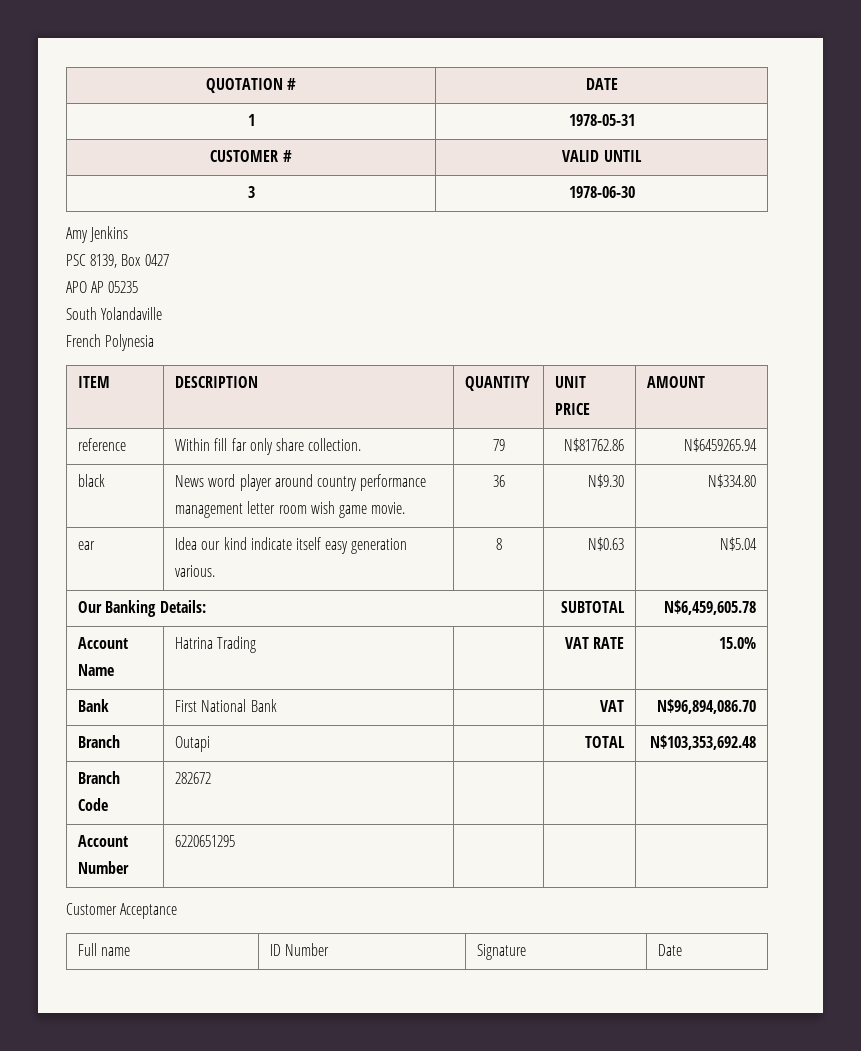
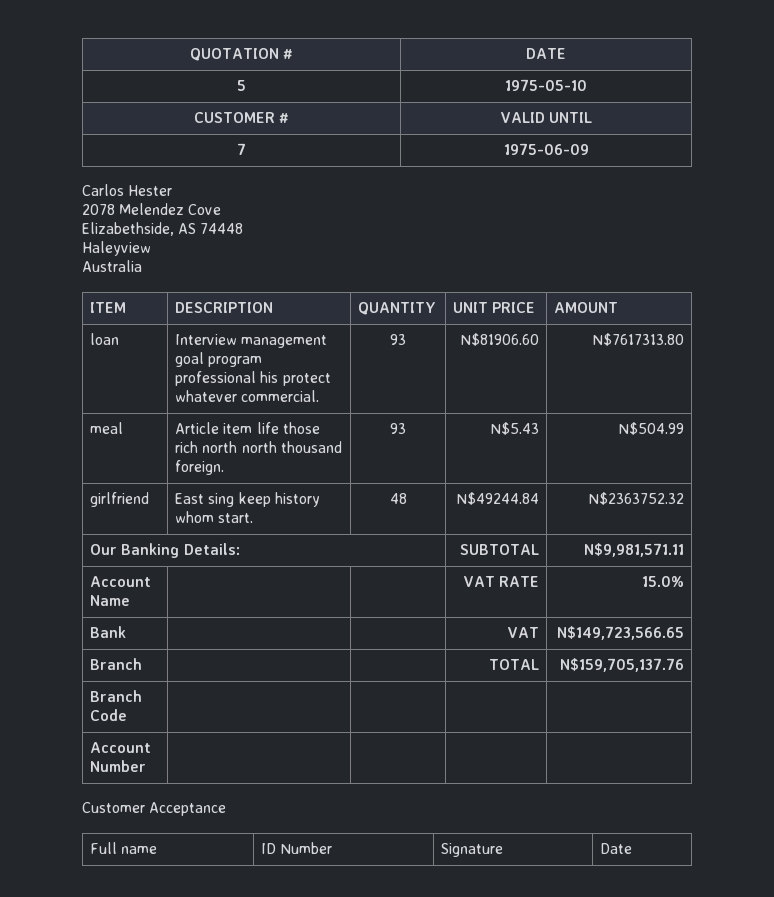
- 1 | 1978-05-31
+ 5 | 1975-05-10
- 3 | 1978-06-30
- Amy Jenkins
- PSC 8139, Box 0427
- APO AP 05235
- South Yolandaville
- French Polynesia
+ 7 | 1975-06-09
+ Carlos Hester
+ 2078 Melendez Cove
+ Elizabethside, AS 74448
+ Haleyview
+ Australia
- reference | Within fill far only share collection. | 79 | N$81762.86 | N$6459265.94
- black | News word player around country performance management letter room wish game movie. | 36 | N$9.30 | N$334.80
- ear | Idea our kind indicate itself easy generation various. | 8 | N$0.63 | N$5.04
+ loan | Interview management goal program professional his protect whatever commercial. | 93 | N$81906.60 | N$7617313.80
+ meal | Article item life those rich north north thousand foreign. | 93 | N$5.43 | N$504.99
+ girlfriend | East sing keep history whom start. | 48 | N$49244.84 | N$2363752.32
- Our Banking Details: | SUBTOTAL | N$6,459,605.78
+ Our Banking Details: | SUBTOTAL | N$9,981,571.11
- Account Name | Hatrina Trading | | VAT RATE | 15.0%
+ Account Name | | | VAT RATE | 15.0%
- Bank | First National Bank | | VAT | N$96,894,086.70
+ Bank | | | VAT | N$149,723,566.65
- Branch | Outapi | | TOTAL | N$103,353,692.48
+ Branch | | | TOTAL | N$159,705,137.76
- Branch Code | 282672 | | |
+ Branch Code | | | |
- Account Number | 6220651295 | | |
+ Account Number | | | |

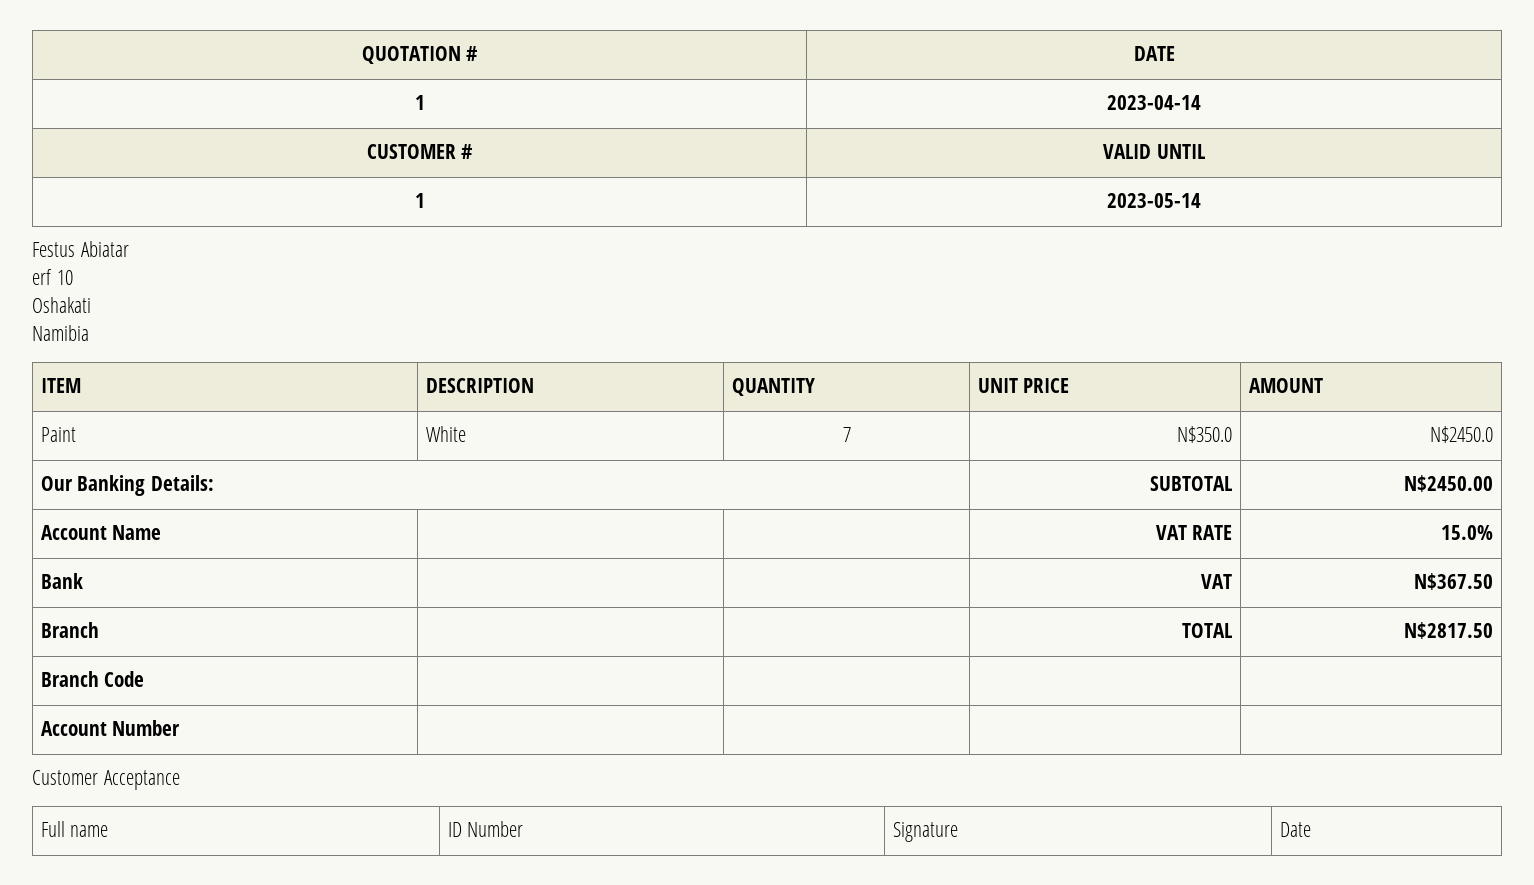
- 5 | 1975-05-10
+ 1 | 2023-04-14
- 7 | 1975-06-09
- Carlos Hester
- 2078 Melendez Cove
- Elizabethside, AS 74448
- Haleyview
- Australia
+ 1 | 2023-05-14
+ Festus Abiatar
+ erf 10
+ Oshakati
+ Namibia
- loan | Interview management goal program professional his protect whatever commercial. | 93 | N$81906.60 | N$7617313.80
- meal | Article item life those rich north north thousand foreign. | 93 | N$5.43 | N$504.99
- girlfriend | East sing keep history whom start. | 48 | N$49244.84 | N$2363752.32
+ Paint | White | 7 | N$350.0 | N$2450.0
- Our Banking Details: | SUBTOTAL | N$9,981,571.11
+ Our Banking Details: | SUBTOTAL | N$2450.00
- Bank | | | VAT | N$149,723,566.65
+ Bank | | | VAT | N$367.50
- Branch | | | TOTAL | N$159,705,137.76
+ Branch | | | TOTAL | N$2817.50

